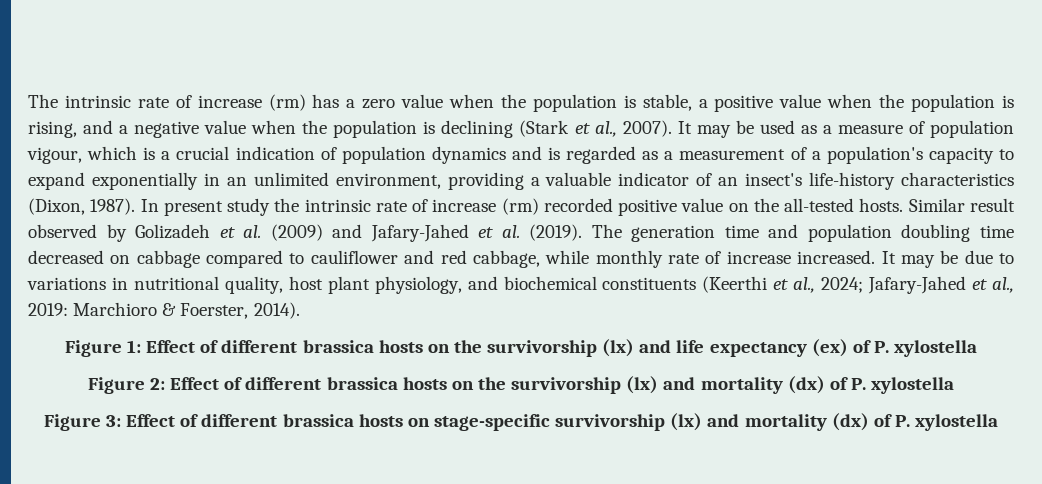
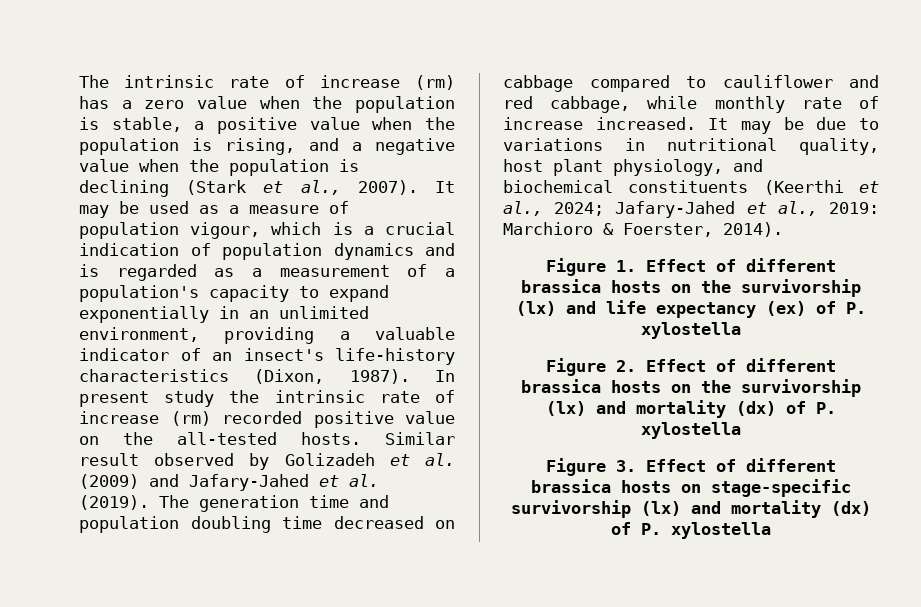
- Figure 1: Effect of different brassica hosts on the survivorship (lx) and life expectancy (ex) of P. xylostella
+ Figure 1. Effect of different brassica hosts on the survivorship (lx) and life expectancy (ex) of P. xylostella
- Figure 2: Effect of different brassica hosts on the survivorship (lx) and mortality (dx) of P. xylostella
+ Figure 2. Effect of different brassica hosts on the survivorship (lx) and mortality (dx) of P. xylostella
- Figure 3: Effect of different brassica hosts on stage-specific survivorship (lx) and mortality (dx) of P. xylostella
+ Figure 3. Effect of different brassica hosts on stage-specific survivorship (lx) and mortality (dx) of P. xylostella

